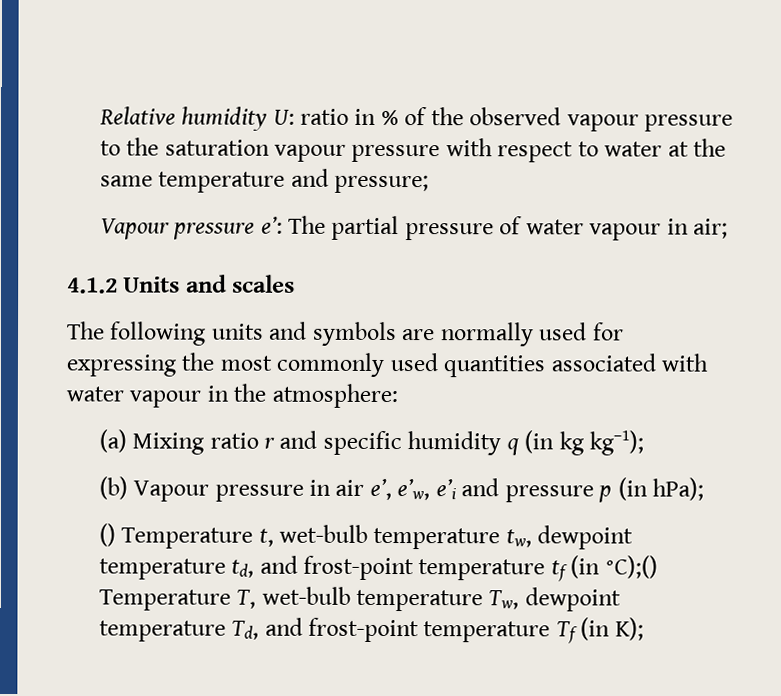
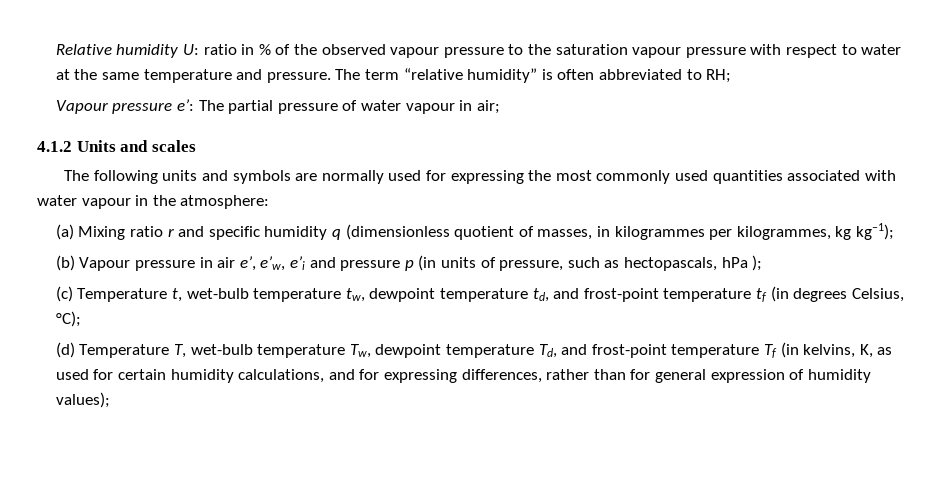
- Relative humidity U: ratio in % of the observed vapour pressure to the saturation vapour pressure with respect to water at the same temperature and pressure;
+ Relative humidity U: ratio in % of the observed vapour pressure to the saturation vapour pressure with respect to water at the same temperature and pressure. The term “relative humidity” is often abbreviated to RH;
- (a) Mixing ratio r and specific humidity q (in kg kg–1);
+ (a) Mixing ratio r and specific humidity q (dimensionless quotient of masses, in kilogrammes per kilogrammes, kg kg–1);
- (b) Vapour pressure in air e’, e’w, e’i and pressure p (in hPa);
- () Temperature t, wet-bulb temperature tw, dewpoint temperature td, and frost-point temperature tf (in °C);() Temperature T, wet-bulb temperature Tw, dewpoint temperature Td, and frost-point temperature Tf (in K);
+ (b) Vapour pressure in air e’, e’w, e’i and pressure p (in units of pressure, such as hectopascals, hPa );
+ (c) Temperature t, wet-bulb temperature tw, dewpoint temperature td, and frost-point temperature tf (in degrees Celsius, °C);
+ (d) Temperature T, wet-bulb temperature Tw, dewpoint temperature Td, and frost-point temperature Tf (in kelvins, K, as used for certain humidity calculations, and for expressing differences, rather than for general expression of humidity values);

